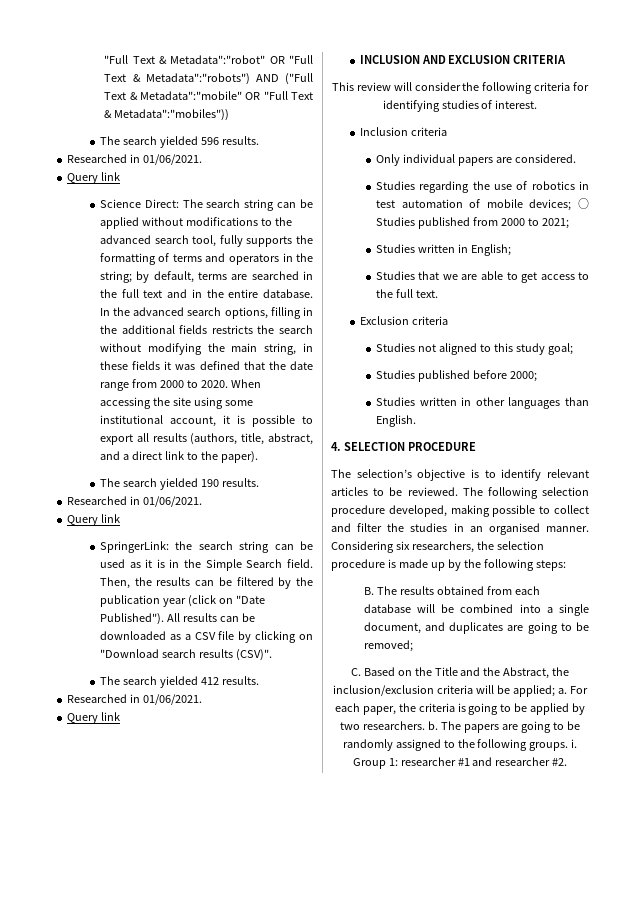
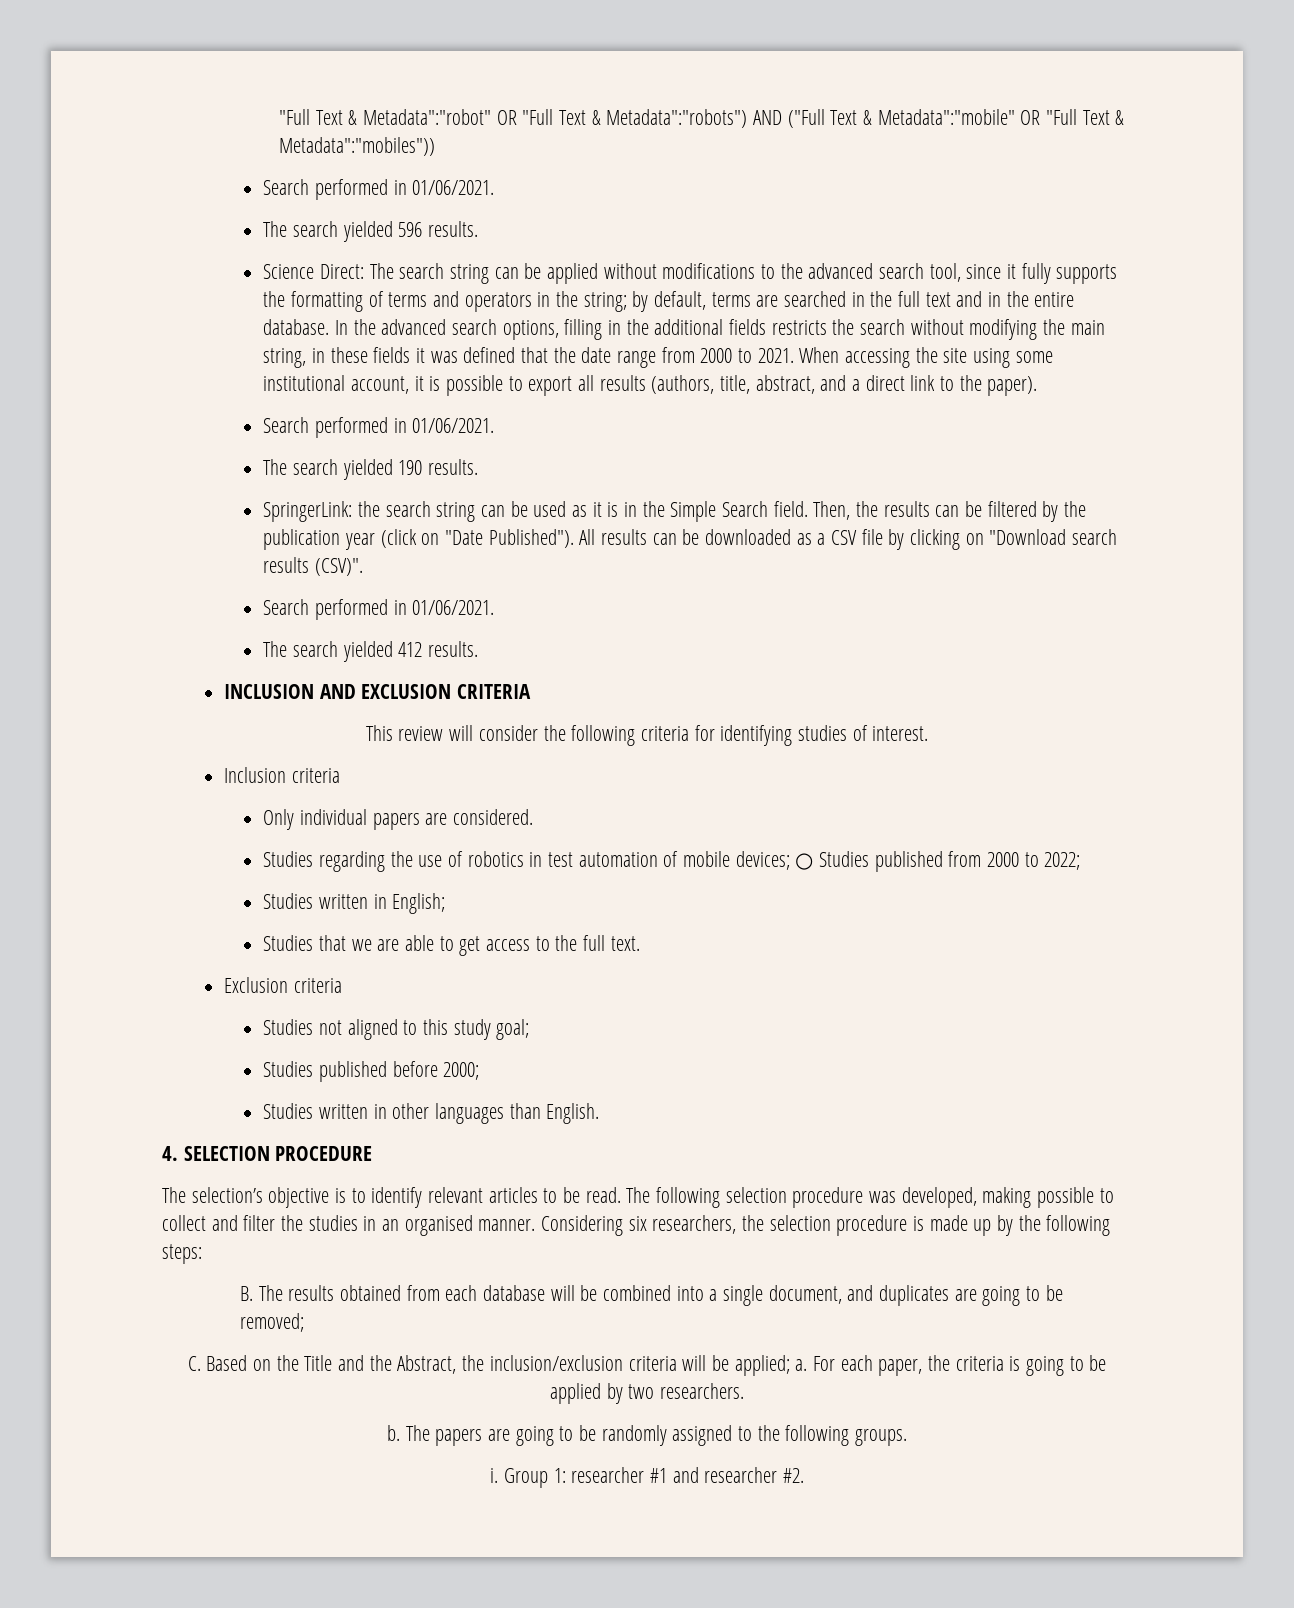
  "Full Text & Metadata":"robot" OR "Full Text & Metadata":"robots") AND ("Full Text & Metadata":"mobile" OR "Full Text & Metadata":"mobiles"))
+ Search performed in 01/06/2021.
  The search yielded 596 results.
- Researched in 01/06/2021.
- Query link
- Science Direct: The search string can be applied without modifications to the advanced search tool, fully supports the formatting of terms and operators in the string; by default, terms are searched in the full text and in the entire database.
+ Science Direct: The search string can be applied without modifications to the advanced search tool, since it fully supports the formatting of terms and operators in the string; by default, terms are searched in the full text and in the entire database.
- In the advanced search options, filling in the additional fields restricts the search without modifying the main string, in these fields it was defined that the date range from 2000 to 2020.
+ In the advanced search options, filling in the additional fields restricts the search without modifying the main string, in these fields it was defined that the date range from 2000 to 2021.
  When accessing the site using some institutional account, it is possible to export all results (authors, title, abstract, and a direct link to the paper).
+ Search performed in 01/06/2021.
  The search yielded 190 results.
- Researched in 01/06/2021.
- Query link
  All results can be downloaded as a CSV file by clicking on "Download search results (CSV)".
+ Search performed in 01/06/2021.
  The search yielded 412 results.
- Researched in 01/06/2021.
- Query link
- Studies regarding the use of robotics in test automation of mobile devices; ○ Studies published from 2000 to 2021;
+ Studies regarding the use of robotics in test automation of mobile devices; ○ Studies published from 2000 to 2022;
- The selection’s objective is to identify relevant articles to be reviewed.
+ The selection’s objective is to identify relevant articles to be read.
- The following selection procedure developed, making possible to collect and filter the studies in an organised manner.
+ The following selection procedure was developed, making possible to collect and filter the studies in an organised manner.
- For each paper, the criteria is going to be applied by two researchers. b.
+ For each paper, the criteria is going to be applied by two researchers.
+ b.
- The papers are going to be randomly assigned to the following groups. i.
+ The papers are going to be randomly assigned to the following groups.
+ i.

